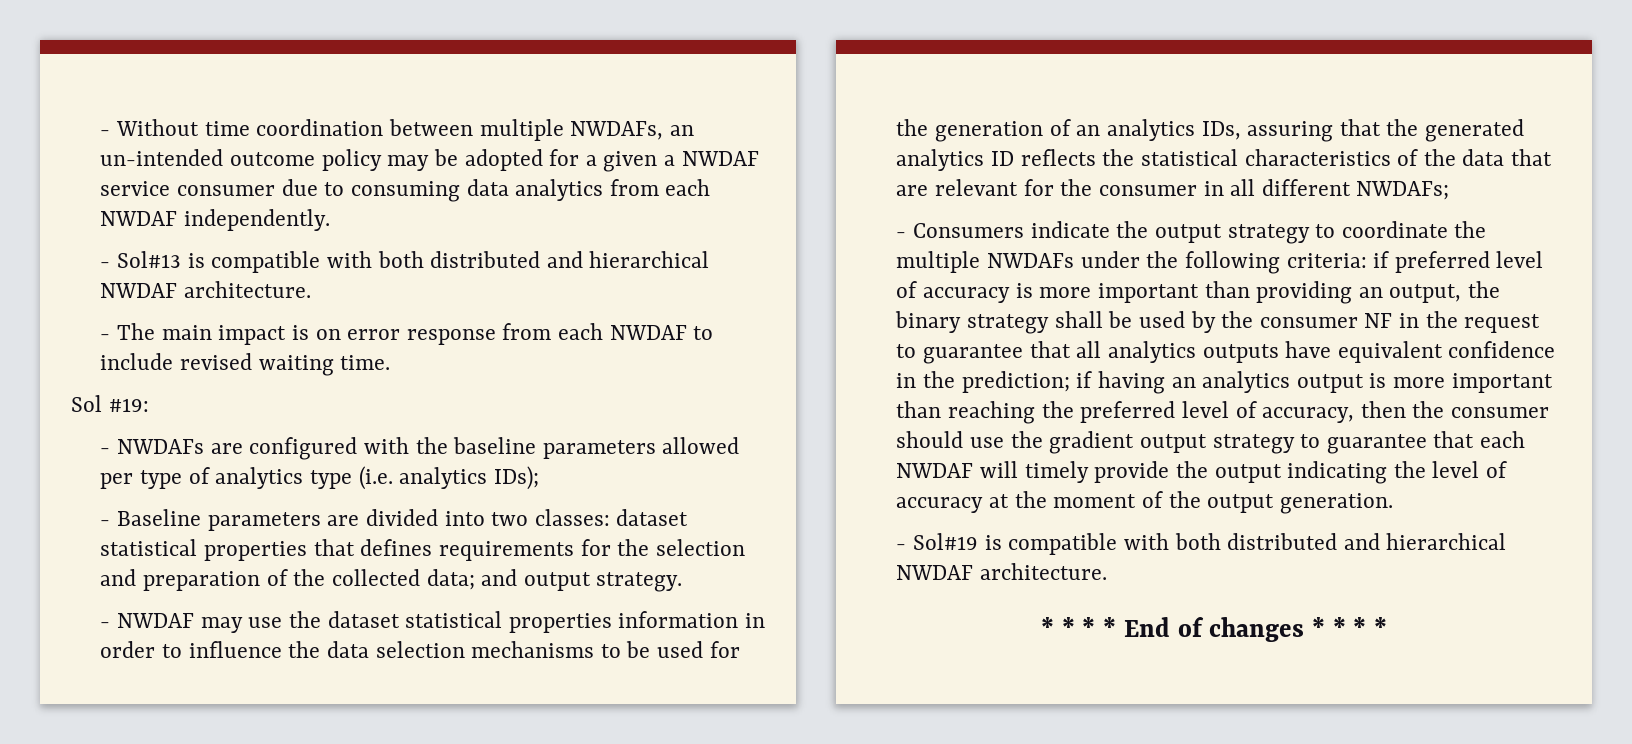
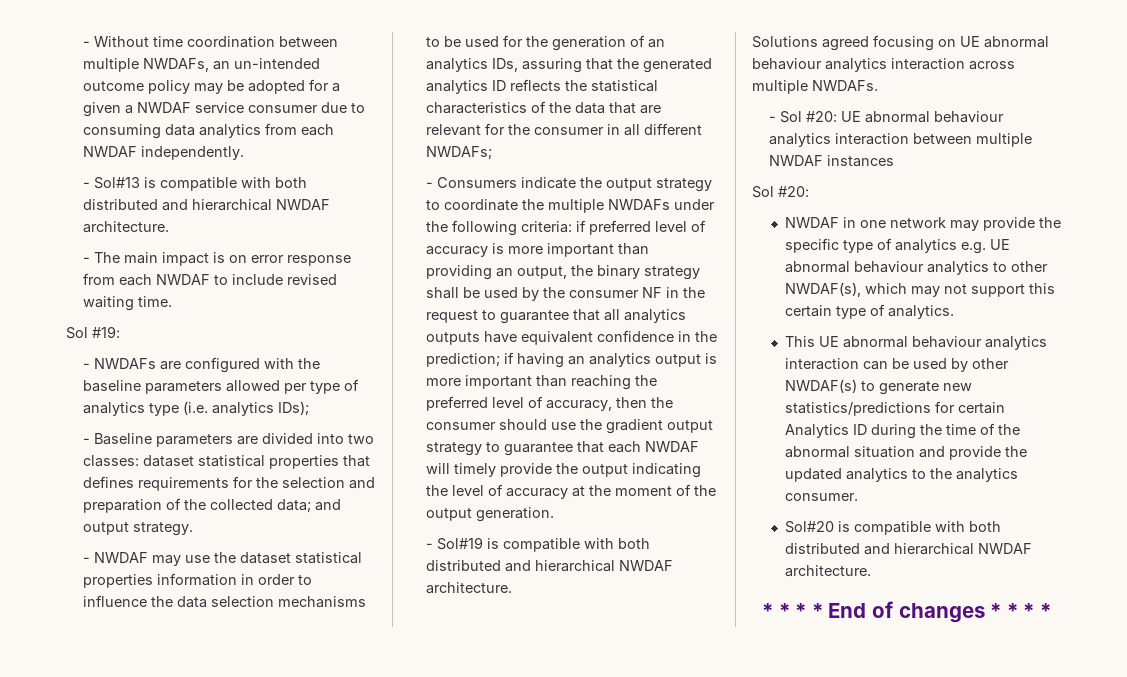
+ Solutions agreed focusing on UE abnormal behaviour analytics interaction across multiple NWDAFs.
+ - Sol #20: UE abnormal behaviour analytics interaction between multiple NWDAF instances
+ Sol #20:
+ NWDAF in one network may provide the specific type of analytics e.g. UE abnormal behaviour analytics to other NWDAF(s), which may not support this certain type of analytics.
+ This UE abnormal behaviour analytics interaction can be used by other NWDAF(s) to generate new statistics/predictions for certain Analytics ID during the time of the abnormal situation and provide the updated analytics to the analytics consumer.
+ Sol#20 is compatible with both distributed and hierarchical NWDAF architecture.

